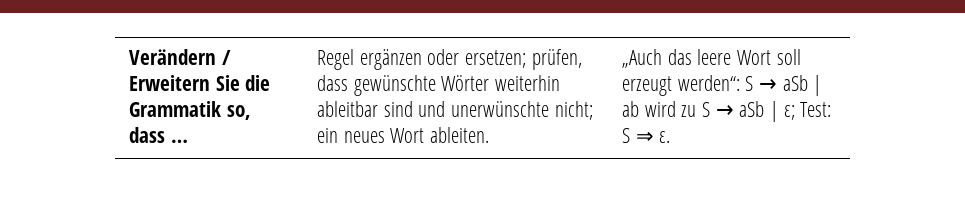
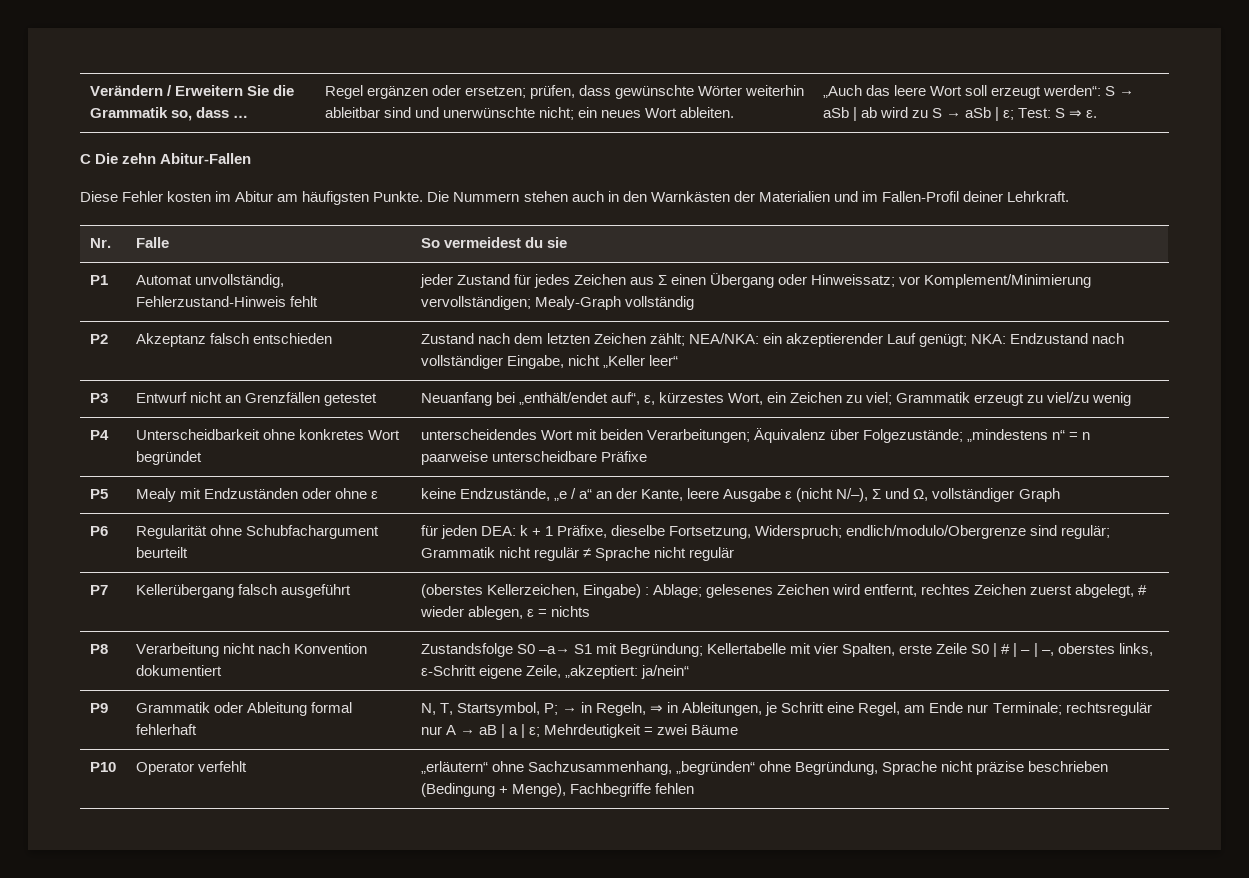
+ C Die zehn Abitur-Fallen
+ Diese Fehler kosten im Abitur am häufigsten Punkte. Die Nummern stehen auch in den Warnkästen der Materialien und im Fallen-Profil deiner Lehrkraft.
+ Nr. | Falle | So vermeidest du sie
+ P1 | Automat unvollständig, Fehlerzustand-Hinweis fehlt | jeder Zustand für jedes Zeichen aus Σ einen Übergang oder Hinweissatz; vor Komplement/Minimierung vervollständigen; Mealy-Graph vollständig
+ P2 | Akzeptanz falsch entschieden | Zustand nach dem letzten Zeichen zählt; NEA/NKA: ein akzeptierender Lauf genügt; NKA: Endzustand nach vollständiger Eingabe, nicht „Keller leer“
+ P3 | Entwurf nicht an Grenzfällen getestet | Neuanfang bei „enthält/endet auf“, ε, kürzestes Wort, ein Zeichen zu viel; Grammatik erzeugt zu viel/zu wenig
+ P4 | Unterscheidbarkeit ohne konkretes Wort begründet | unterscheidendes Wort mit beiden Verarbeitungen; Äquivalenz über Folgezustände; „mindestens n“ = n paarweise unterscheidbare Präfixe
+ P5 | Mealy mit Endzuständen oder ohne ε | keine Endzustände, „e / a“ an der Kante, leere Ausgabe ε (nicht N/–), Σ und Ω, vollständiger Graph
+ P6 | Regularität ohne Schubfachargument beurteilt | für jeden DEA: k + 1 Präfixe, dieselbe Fortsetzung, Widerspruch; endlich/modulo/Obergrenze sind regulär; Grammatik nicht regulär ≠ Sprache nicht regulär
+ P7 | Kellerübergang falsch ausgeführt | (oberstes Kellerzeichen, Eingabe) : Ablage; gelesenes Zeichen wird entfernt, rechtes Zeichen zuerst abgelegt, # wieder ablegen, ε = nichts
+ P8 | Verarbeitung nicht nach Konvention dokumentiert | Zustandsfolge S0 –a→ S1 mit Begründung; Kellertabelle mit vier Spalten, erste Zeile S0 | # | – | –, oberstes links, ε-Schritt eigene Zeile, „akzeptiert: ja/nein“
+ P9 | Grammatik oder Ableitung formal fehlerhaft | N, T, Startsymbol, P; → in Regeln, ⇒ in Ableitungen, je Schritt eine Regel, am Ende nur Terminale; rechtsregulär nur A → aB | a | ε; Mehrdeutigkeit = zwei Bäume
+ P10 | Operator verfehlt | „erläutern“ ohne Sachzusammenhang, „begründen“ ohne Begründung, Sprache nicht präzise beschrieben (Bedingung + Menge), Fachbegriffe fehlen

